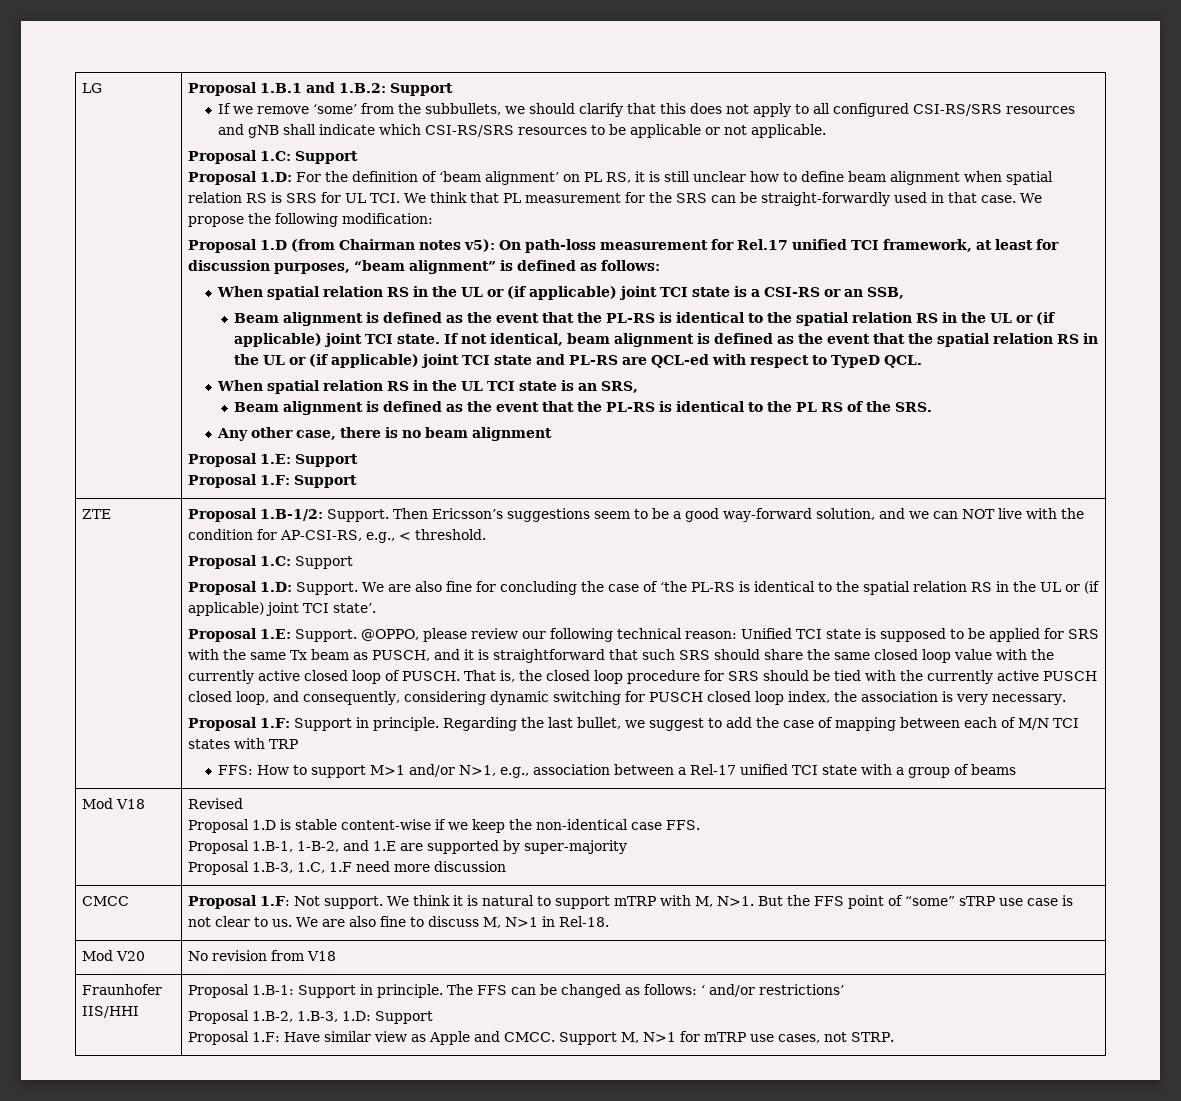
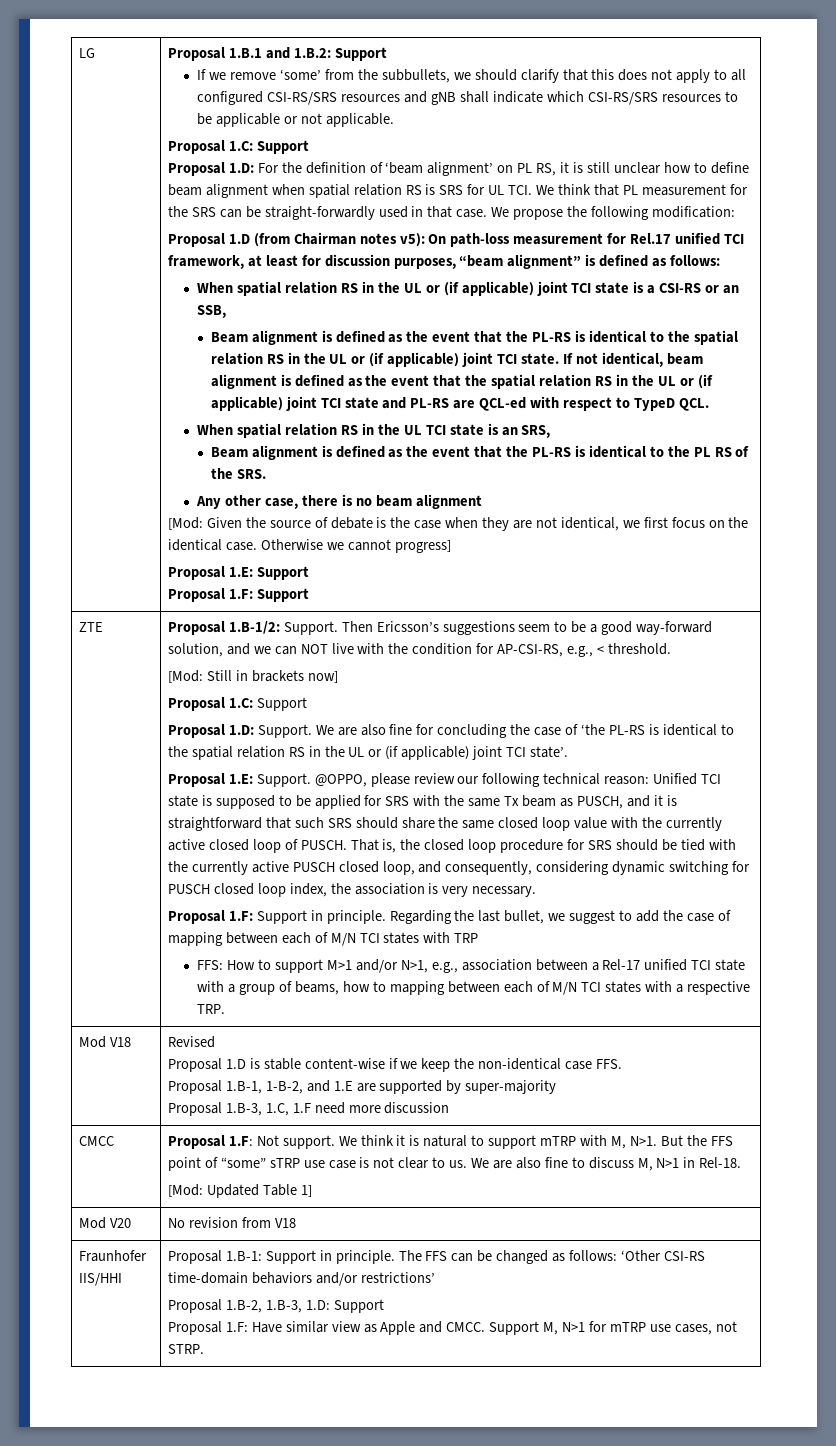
+ [Mod: Given the source of debate is the case when they are not identical, we first focus on the identical case. Otherwise we cannot progress]
+ [Mod: Still in brackets now]
- FFS: How to support M>1 and/or N>1, e.g., association between a Rel-17 unified TCI state with a group of beams
+ FFS: How to support M>1 and/or N>1, e.g., association between a Rel-17 unified TCI state with a group of beams, how to mapping between each of M/N TCI states with a respective TRP.
+ [Mod: Updated Table 1]
- The FFS can be changed as follows: ‘ and/or restrictions’
+ The FFS can be changed as follows: ‘Other CSI-RS time-domain behaviors and/or restrictions’

